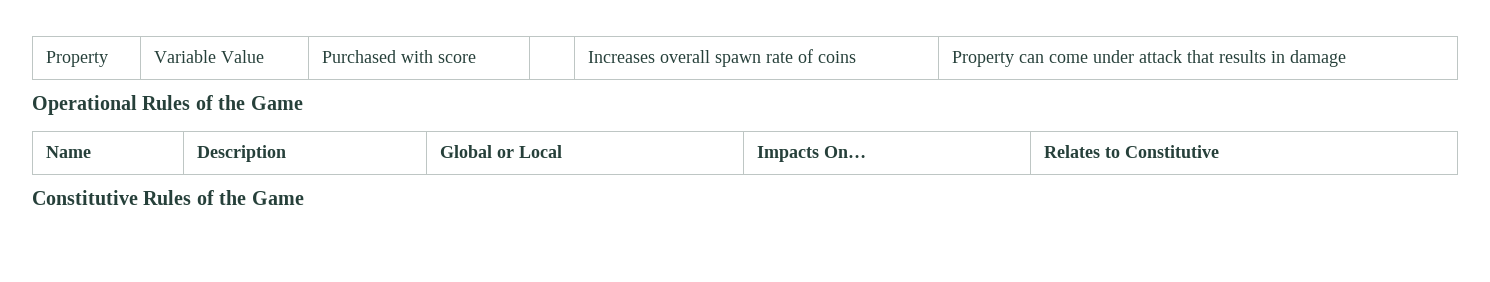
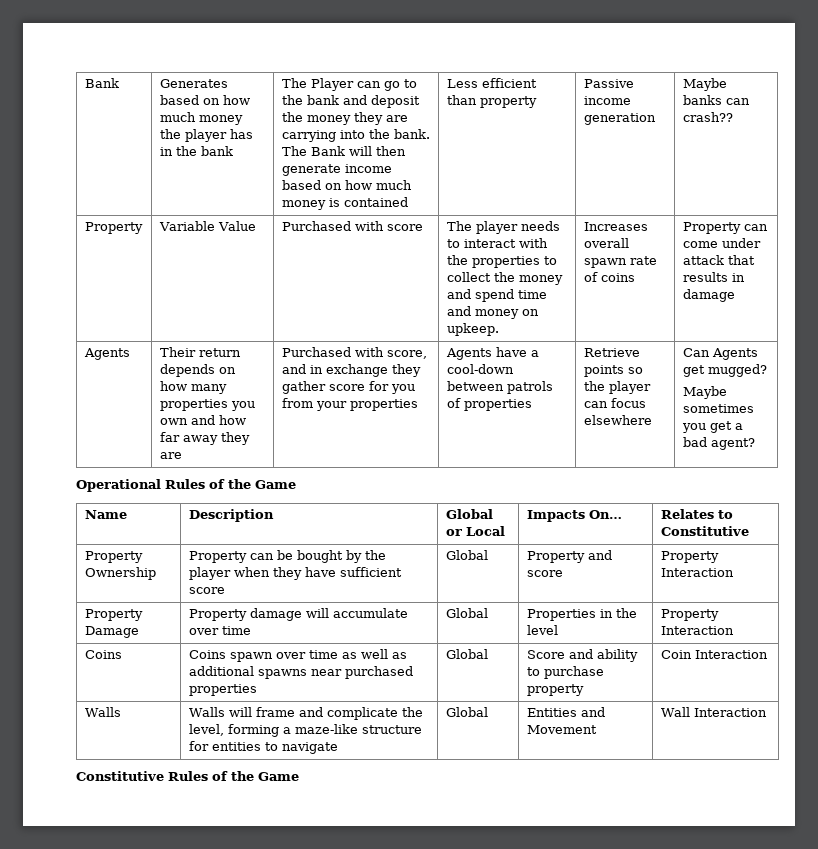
+ Bank | Generates based on how much money the player has in the bank | The Player can go to the bank and deposit the money they are carrying into the bank. The Bank will then generate income based on how much money is contained | Less efficient than property | Passive income generation | Maybe banks can crash??
- Property | Variable Value | Purchased with score | | Increases overall spawn rate of coins | Property can come under attack that results in damage
+ Property | Variable Value | Purchased with score | The player needs to interact with the properties to collect the money and spend time and money on upkeep. | Increases overall spawn rate of coins | Property can come under attack that results in damage
+ Agents | Their return depends on how many properties you own and how far away they are | Purchased with score, and in exchange they gather score for you from your properties | Agents have a cool-down between patrols of properties | Retrieve points so the player can focus elsewhere | Can Agents get mugged?
+ Maybe sometimes you get a bad agent?
+ Property Ownership | Property can be bought by the player when they have sufficient score | Global | Property and score | Property Interaction
+ Property Damage | Property damage will accumulate over time | Global | Properties in the level | Property Interaction
+ Coins | Coins spawn over time as well as additional spawns near purchased properties | Global | Score and ability to purchase property | Coin Interaction
+ Walls | Walls will frame and complicate the level, forming a maze-like structure for entities to navigate | Global | Entities and Movement | Wall Interaction

